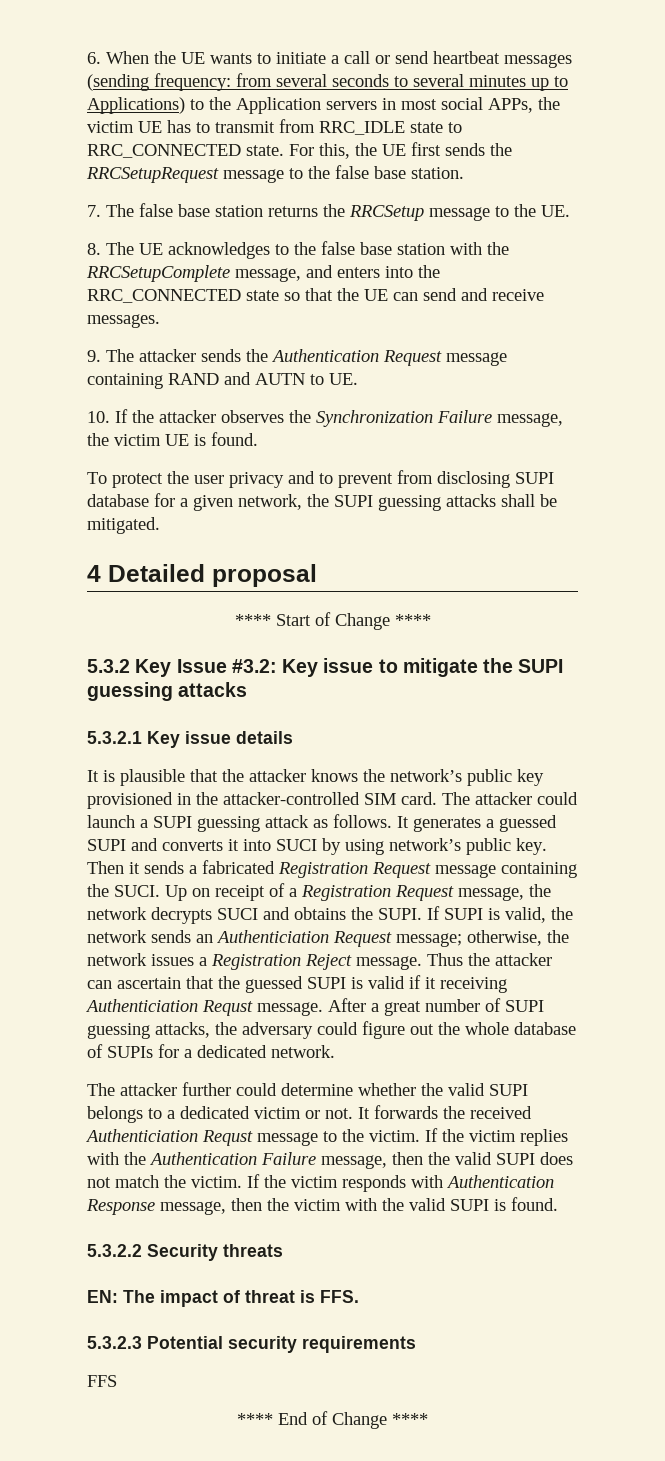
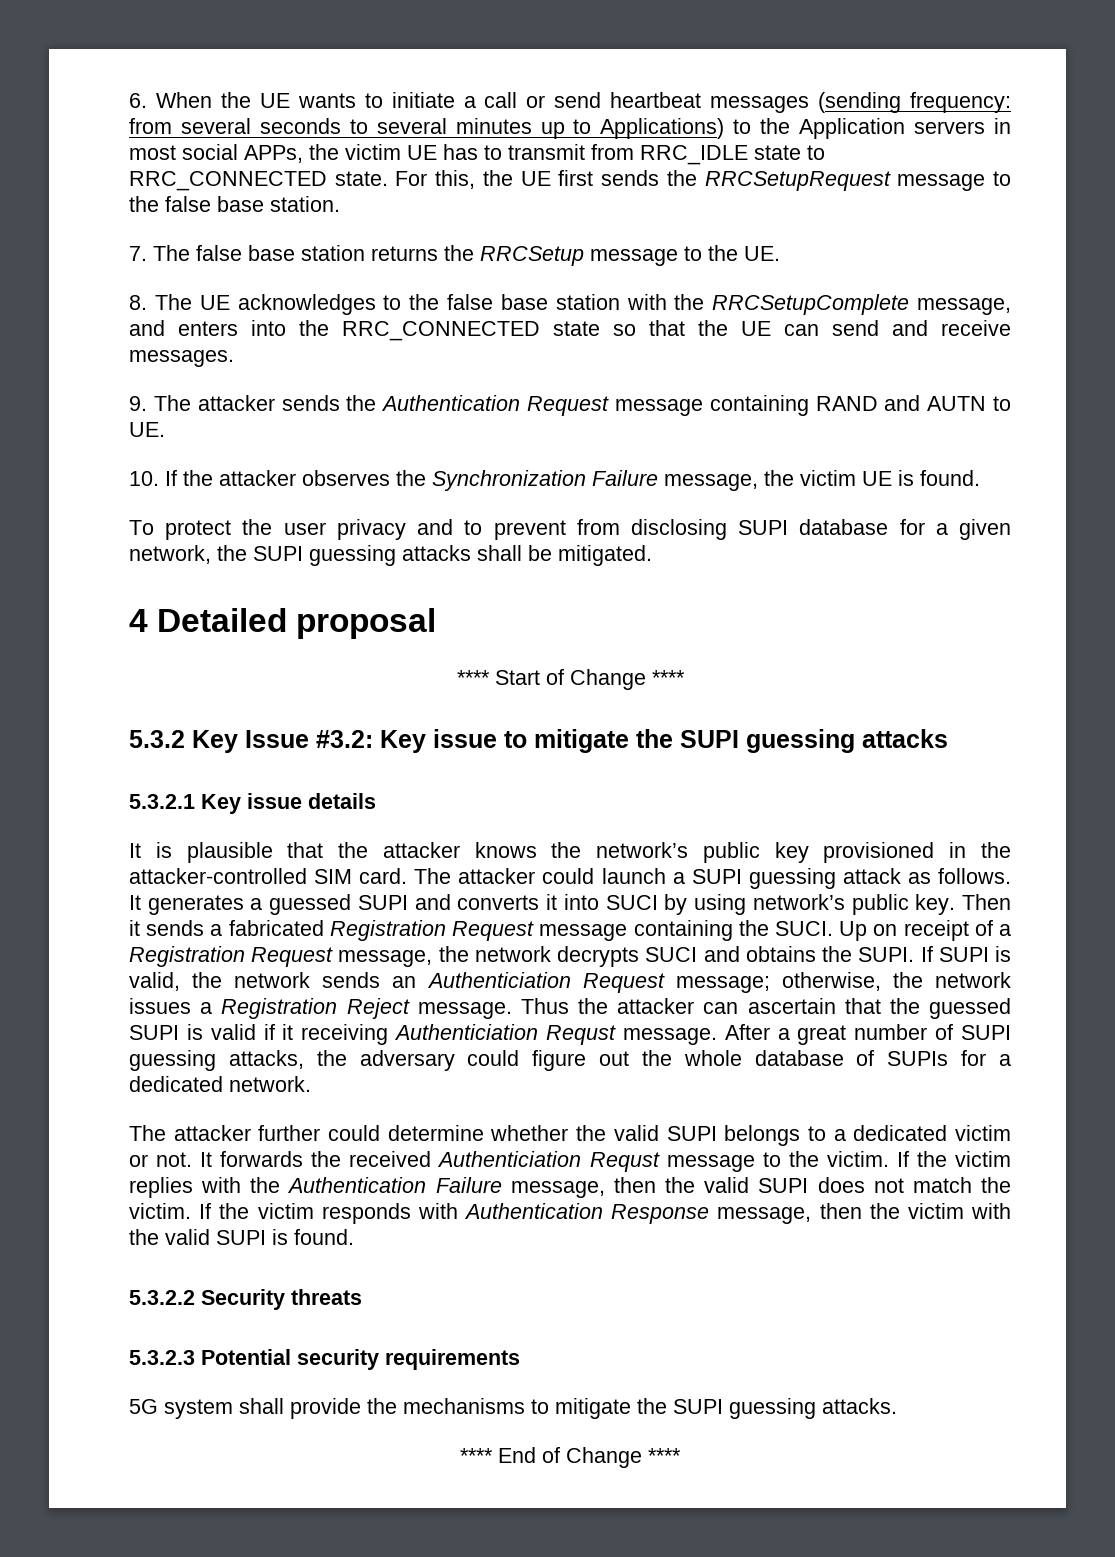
- EN: The impact of threat is FFS.
  5.3.2.3 Potential security requirements
- FFS
+ 5G system shall provide the mechanisms to mitigate the SUPI guessing attacks.

